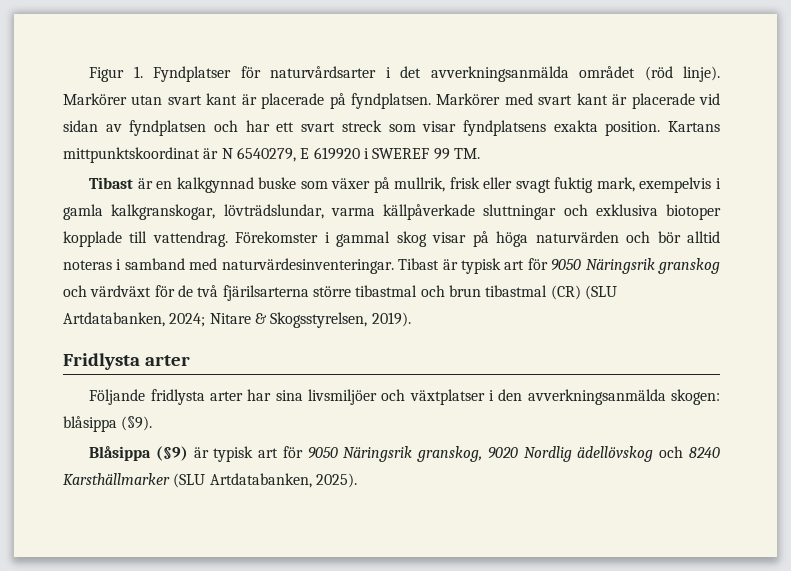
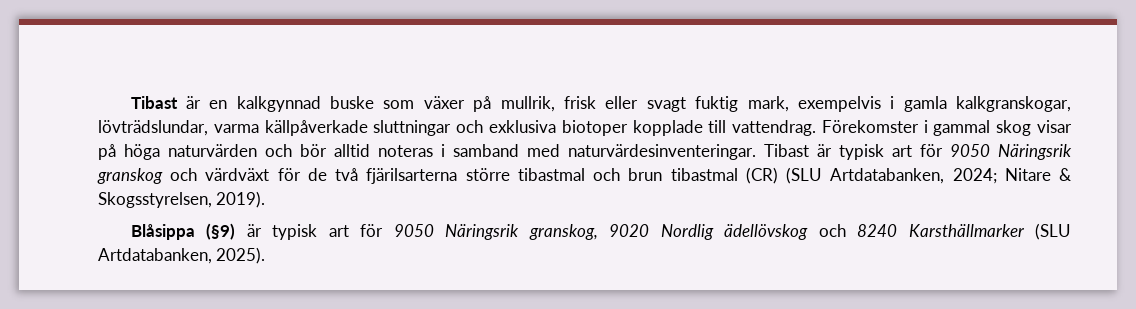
- Figur 1. Fyndplatser för naturvårdsarter i det avverkningsanmälda området (röd linje). Markörer utan svart kant är placerade på fyndplatsen. Markörer med svart kant är placerade vid sidan av fyndplatsen och har ett svart streck som visar fyndplatsens exakta position. Kartans mittpunktskoordinat är N 6540279, E 619920 i SWEREF 99 TM.
- Fridlysta arter
- Följande fridlysta arter har sina livsmiljöer och växtplatser i den avverkningsanmälda skogen: blåsippa (§9).

